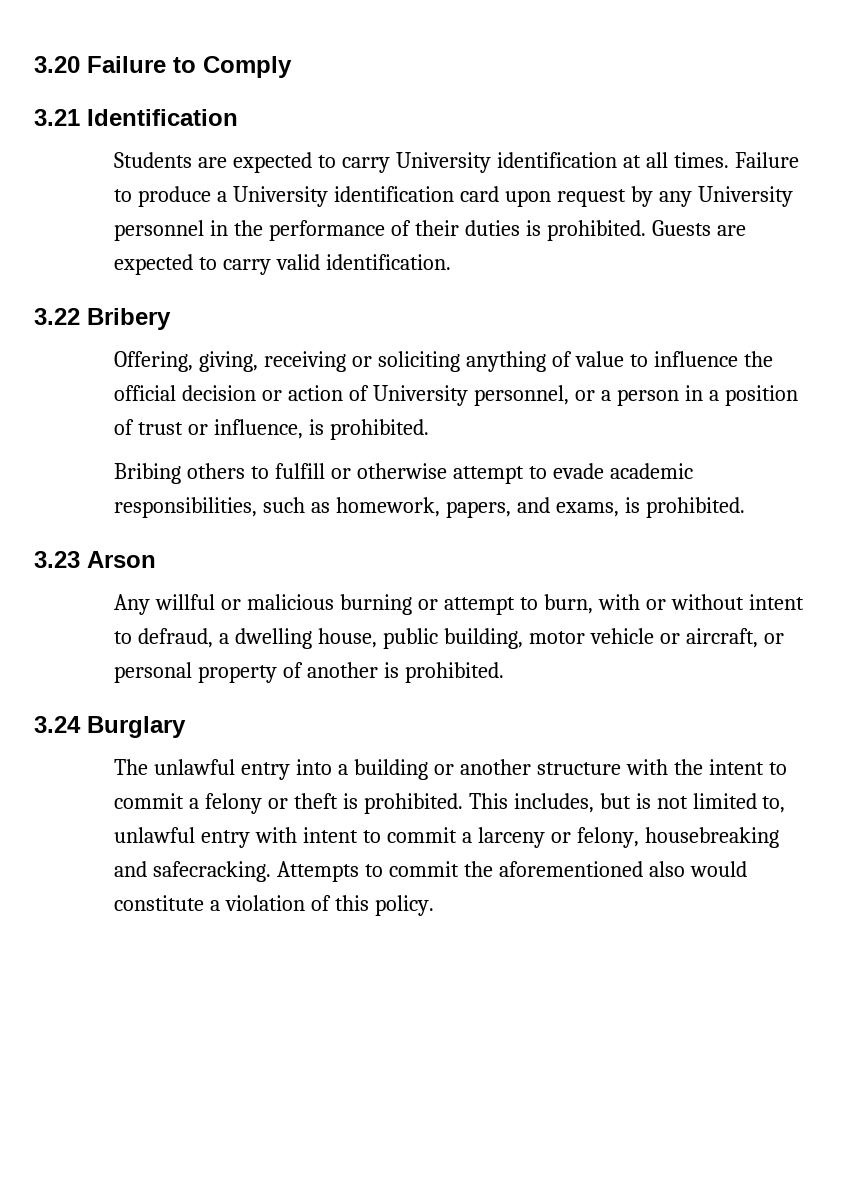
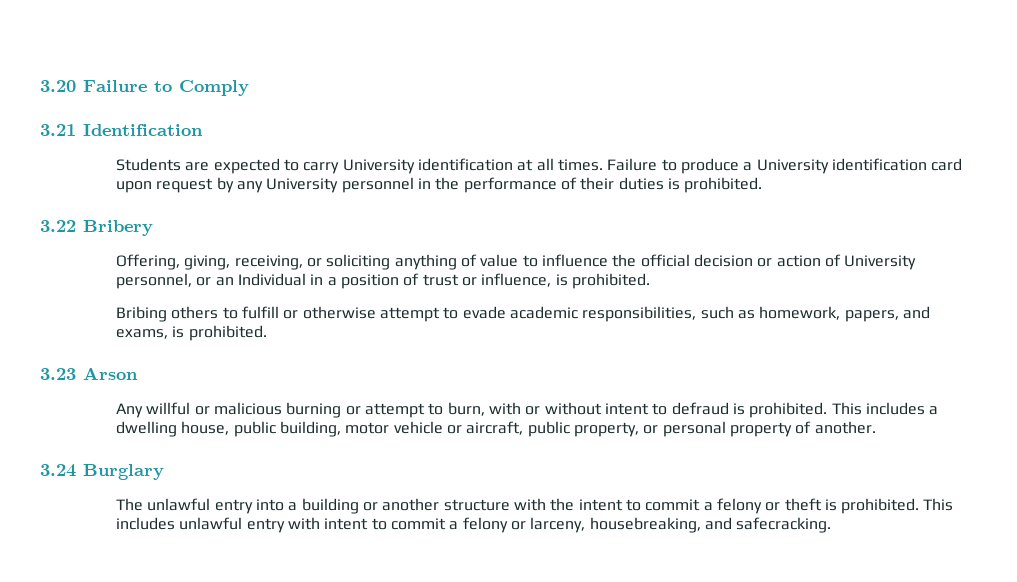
- Guests are expected to carry valid identification.
- Offering, giving, receiving or soliciting anything of value to influence the official decision or action of University personnel, or a person in a position of trust or influence, is prohibited.
+ Offering, giving, receiving, or soliciting anything of value to influence the official decision or action of University personnel, or an Individual in a position of trust or influence, is prohibited.
- Any willful or malicious burning or attempt to burn, with or without intent to defraud, a dwelling house, public building, motor vehicle or aircraft, or personal property of another is prohibited.
+ Any willful or malicious burning or attempt to burn, with or without intent to defraud is prohibited. This includes a dwelling house, public building, motor vehicle or aircraft, public property, or personal property of another.
- This includes, but is not limited to, unlawful entry with intent to commit a larceny or felony, housebreaking and safecracking. Attempts to commit the aforementioned also would constitute a violation of this policy.
+ This includes unlawful entry with intent to commit a felony or larceny, housebreaking, and safecracking.

